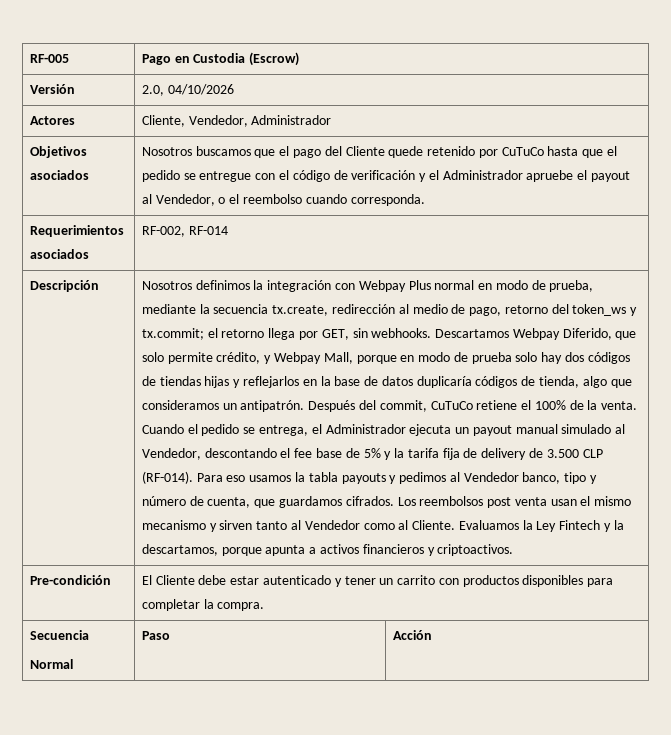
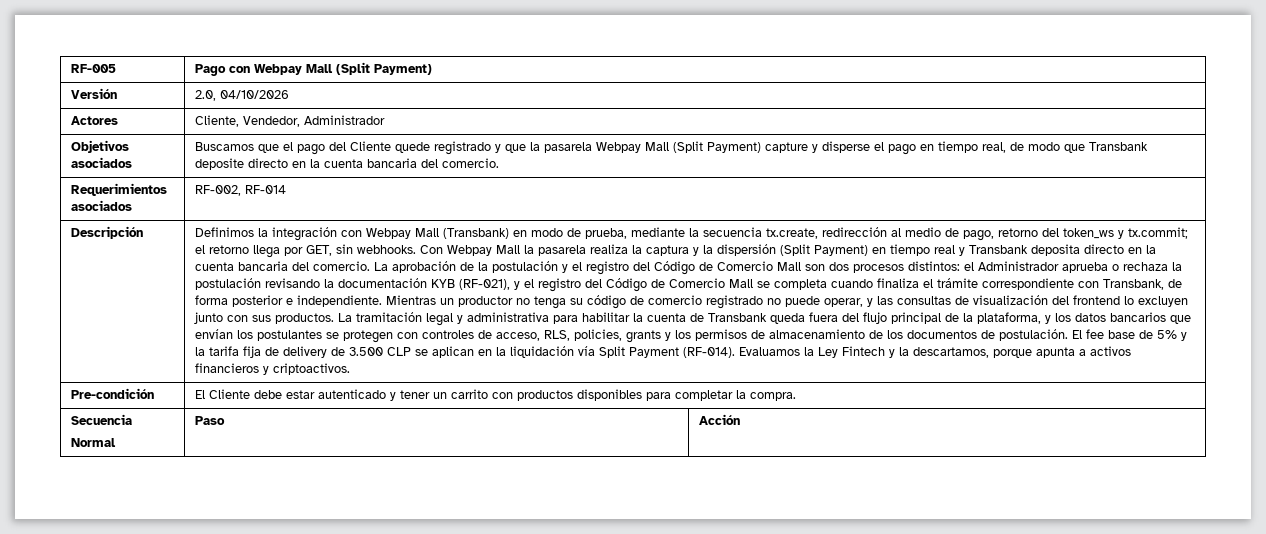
- RF-005 | Pago en Custodia (Escrow)
+ RF-005 | Pago con Webpay Mall (Split Payment)
- Objetivos asociados | Nosotros buscamos que el pago del Cliente quede retenido por CuTuCo hasta que el pedido se entregue con el código de verificación y el Administrador apruebe el payout al Vendedor, o el reembolso cuando corresponda.
+ Objetivos asociados | Buscamos que el pago del Cliente quede registrado y que la pasarela Webpay Mall (Split Payment) capture y disperse el pago en tiempo real, de modo que Transbank deposite directo en la cuenta bancaria del comercio.
- Nosotros definimos la integración con Webpay Plus normal en modo de prueba, mediante la secuencia tx.create, redirección al medio de pago, retorno del token_ws y tx.commit; el retorno llega por GET, sin webhooks.
+ Definimos la integración con Webpay Mall (Transbank) en modo de prueba, mediante la secuencia tx.create, redirección al medio de pago, retorno del token_ws y tx.commit; el retorno llega por GET, sin webhooks.
- Descartamos Webpay Diferido, que solo permite crédito, y Webpay Mall, porque en modo de prueba solo hay dos códigos de tiendas hijas y reflejarlos en la base de datos duplicaría códigos de tienda, algo que consideramos un antipatrón. Después del commit, CuTuCo retiene el 100% de la venta. Cuando el pedido se entrega, el Administrador ejecuta un payout manual simulado al Vendedor, descontando el fee base de 5% y la tarifa fija de delivery de 3.500 CLP (RF-014). Para eso usamos la tabla payouts y pedimos al Vendedor banco, tipo y número de cuenta, que guardamos cifrados. Los reembolsos post venta usan el mismo mecanismo y sirven tanto al Vendedor como al Cliente.
+ Con Webpay Mall la pasarela realiza la captura y la dispersión (Split Payment) en tiempo real y Transbank deposita directo en la cuenta bancaria del comercio. La aprobación de la postulación y el registro del Código de Comercio Mall son dos procesos distintos: el Administrador aprueba o rechaza la postulación revisando la documentación KYB (RF-021), y el registro del Código de Comercio Mall se completa cuando finaliza el trámite correspondiente con Transbank, de forma posterior e independiente. Mientras un productor no tenga su código de comercio registrado no puede operar, y las consultas de visualización del frontend lo excluyen junto con sus productos. La tramitación legal y administrativa para habilitar la cuenta de Transbank queda fuera del flujo principal de la plataforma, y los datos bancarios que envían los postulantes se protegen con controles de acceso, RLS, policies, grants y los permisos de almacenamiento de los documentos de postulación. El fee base de 5% y la tarifa fija de delivery de 3.500 CLP se aplican en la liquidación vía Split Payment (RF-014).

